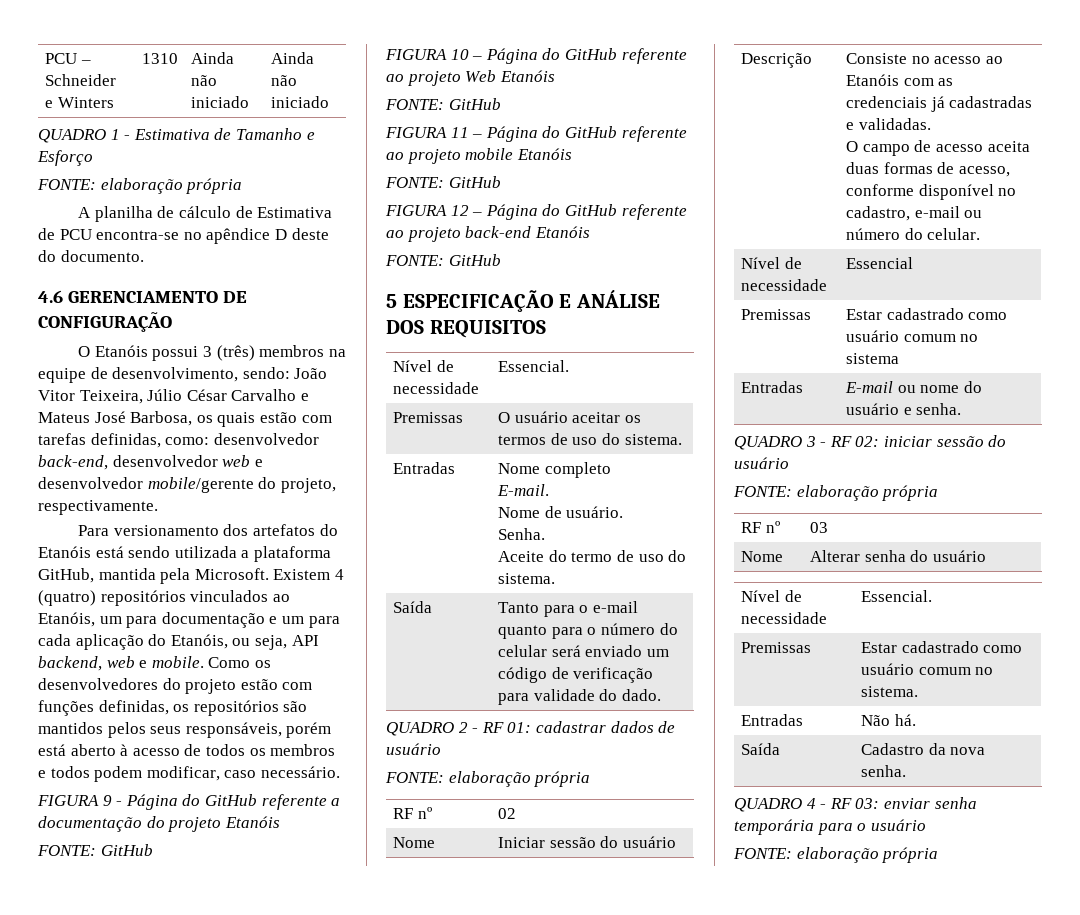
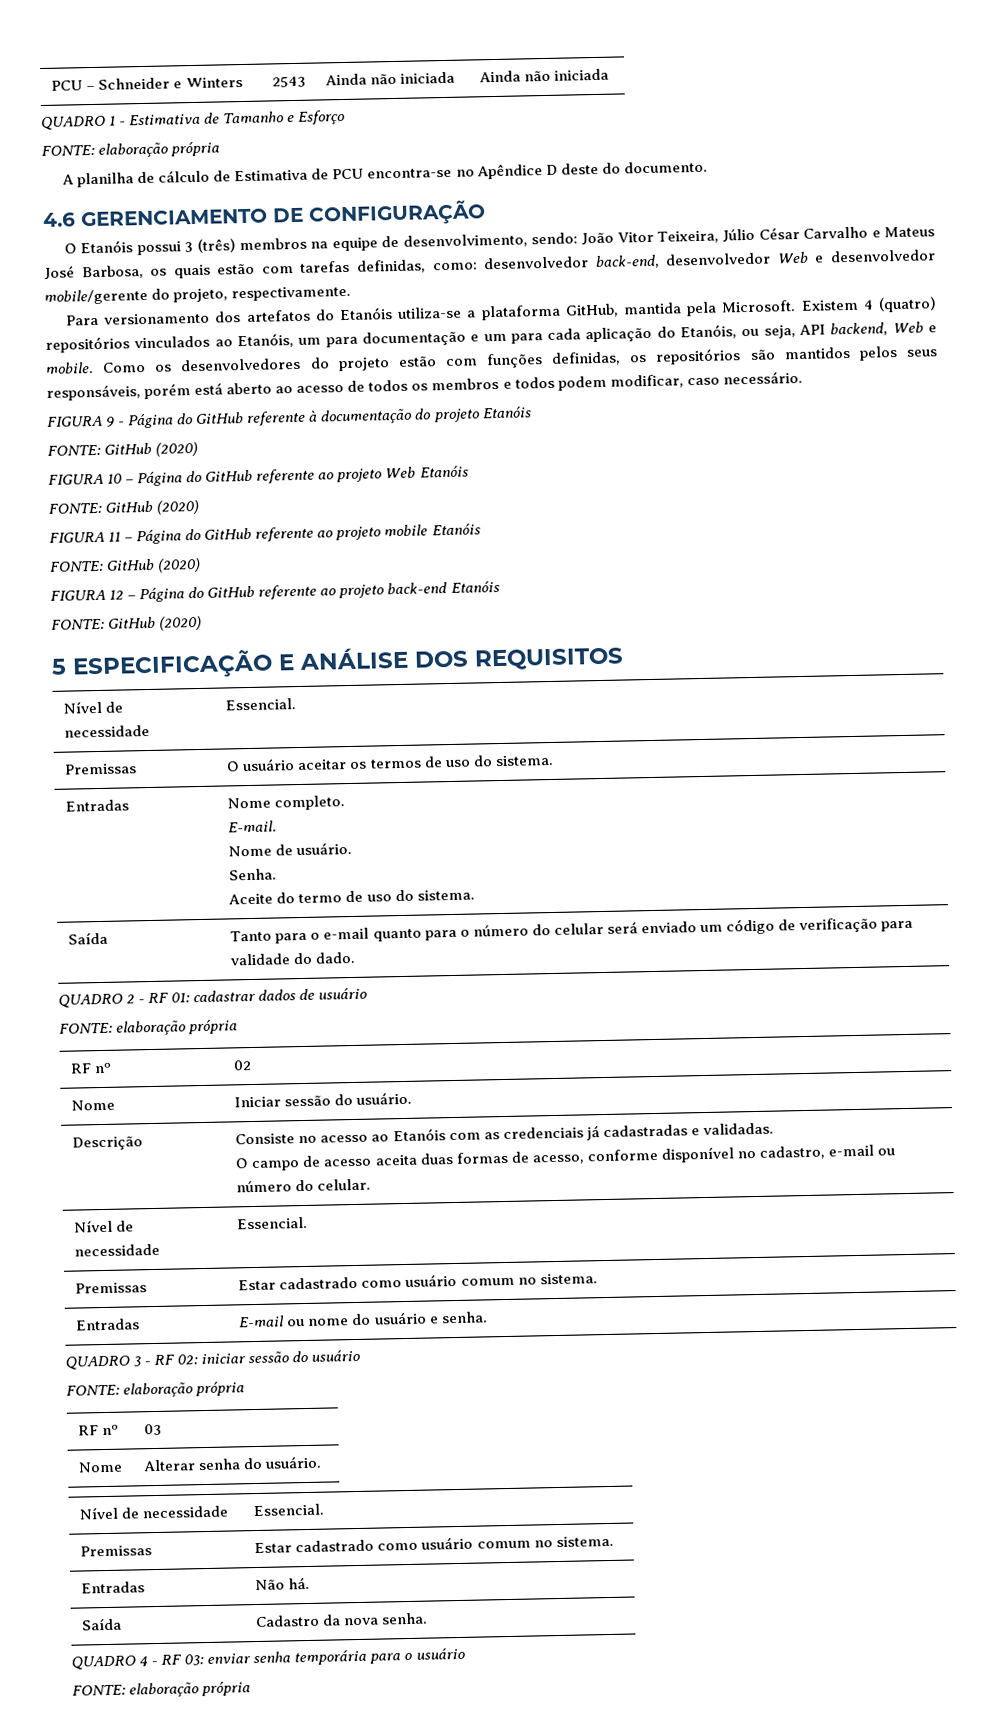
- PCU – Schneider e Winters | 1310 | Ainda não iniciado | Ainda não iniciado
+ PCU – Schneider e Winters | 2543 | Ainda não iniciada | Ainda não iniciada
- A planilha de cálculo de Estimativa de PCU encontra-se no apêndice D deste do documento.
+ A planilha de cálculo de Estimativa de PCU encontra-se no Apêndice D deste do documento.
- O Etanóis possui 3 (três) membros na equipe de desenvolvimento, sendo: João Vitor Teixeira, Júlio César Carvalho e Mateus José Barbosa, os quais estão com tarefas definidas, como: desenvolvedor back-end, desenvolvedor web e desenvolvedor mobile/gerente do projeto, respectivamente.
+ O Etanóis possui 3 (três) membros na equipe de desenvolvimento, sendo: João Vitor Teixeira, Júlio César Carvalho e Mateus José Barbosa, os quais estão com tarefas definidas, como: desenvolvedor back-end, desenvolvedor Web e desenvolvedor mobile/gerente do projeto, respectivamente.
- Para versionamento dos artefatos do Etanóis está sendo utilizada a plataforma GitHub, mantida pela Microsoft.
+ Para versionamento dos artefatos do Etanóis utiliza-se a plataforma GitHub, mantida pela Microsoft.
- Existem 4 (quatro) repositórios vinculados ao Etanóis, um para documentação e um para cada aplicação do Etanóis, ou seja, API backend, web e mobile.
+ Existem 4 (quatro) repositórios vinculados ao Etanóis, um para documentação e um para cada aplicação do Etanóis, ou seja, API backend, Web e mobile.
- Como os desenvolvedores do projeto estão com funções definidas, os repositórios são mantidos pelos seus responsáveis, porém está aberto à acesso de todos os membros e todos podem modificar, caso necessário.
+ Como os desenvolvedores do projeto estão com funções definidas, os repositórios são mantidos pelos seus responsáveis, porém está aberto ao acesso de todos os membros e todos podem modificar, caso necessário.
- FIGURA 9 - Página do GitHub referente a documentação do projeto Etanóis
- FONTE: GitHub
+ FIGURA 9 - Página do GitHub referente à documentação do projeto Etanóis
+ FONTE: GitHub (2020)
  FIGURA 10 – Página do GitHub referente ao projeto Web Etanóis
- FONTE: GitHub
+ FONTE: GitHub (2020)
  FIGURA 11 – Página do GitHub referente ao projeto mobile Etanóis
- FONTE: GitHub
+ FONTE: GitHub (2020)
  FIGURA 12 – Página do GitHub referente ao projeto back-end Etanóis
- FONTE: GitHub
+ FONTE: GitHub (2020)
- Entradas | Nome completo
+ Entradas | Nome completo.
- Nome | Iniciar sessão do usuário
+ Nome | Iniciar sessão do usuário.
  Descrição | Consiste no acesso ao Etanóis com as credenciais já cadastradas e validadas.
  O campo de acesso aceita duas formas de acesso, conforme disponível no cadastro, e-mail ou número do celular.
- Nível de necessidade | Essencial
- Premissas | Estar cadastrado como usuário comum no sistema
+ Nível de necessidade | Essencial.
+ Premissas | Estar cadastrado como usuário comum no sistema.
- Nome | Alterar senha do usuário
+ Nome | Alterar senha do usuário.

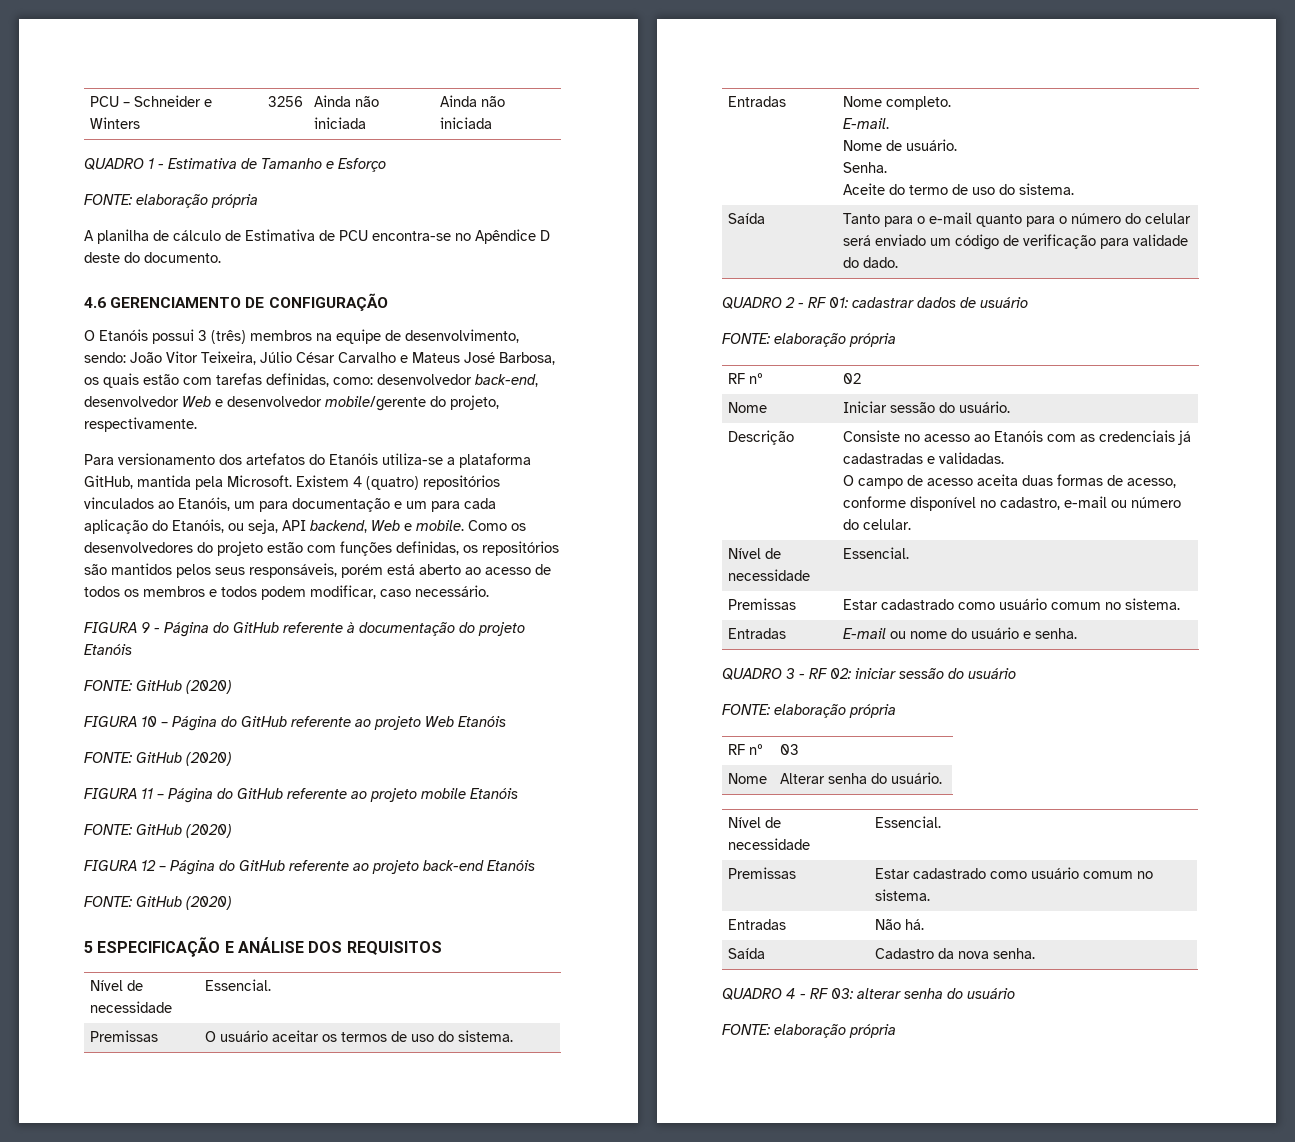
- PCU – Schneider e Winters | 2543 | Ainda não iniciada | Ainda não iniciada
+ PCU – Schneider e Winters | 3256 | Ainda não iniciada | Ainda não iniciada
- QUADRO 4 - RF 03: enviar senha temporária para o usuário
+ QUADRO 4 - RF 03: alterar senha do usuário

